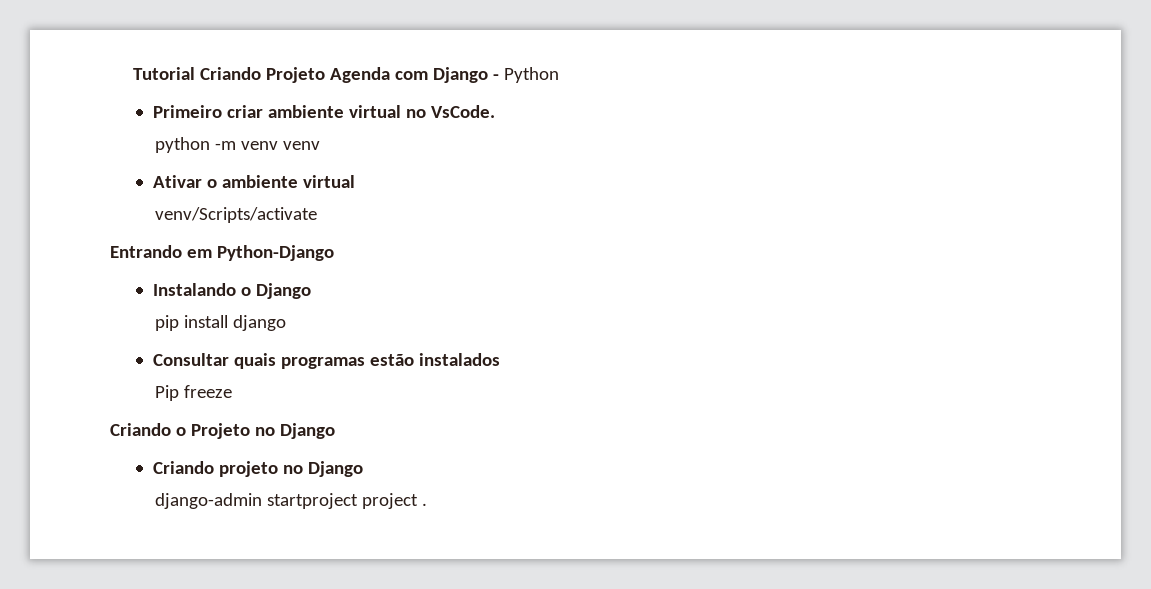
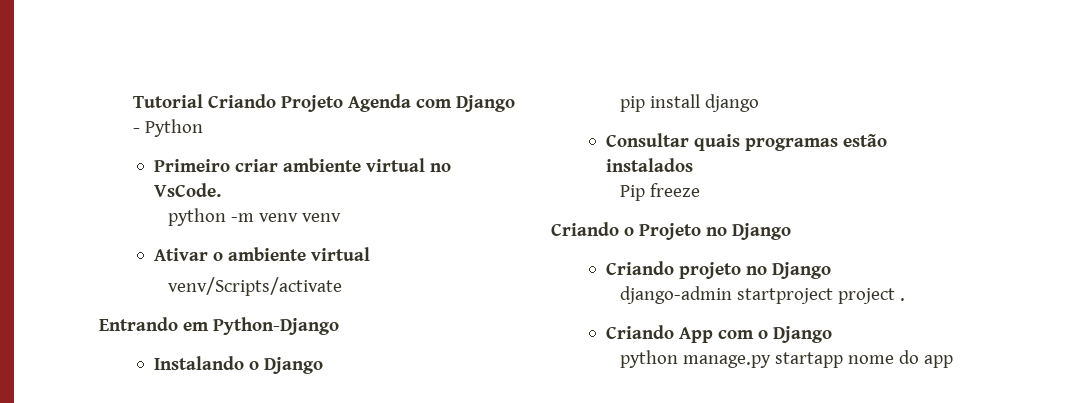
+ Criando App com o Django
+ python manage.py startapp nome do app

